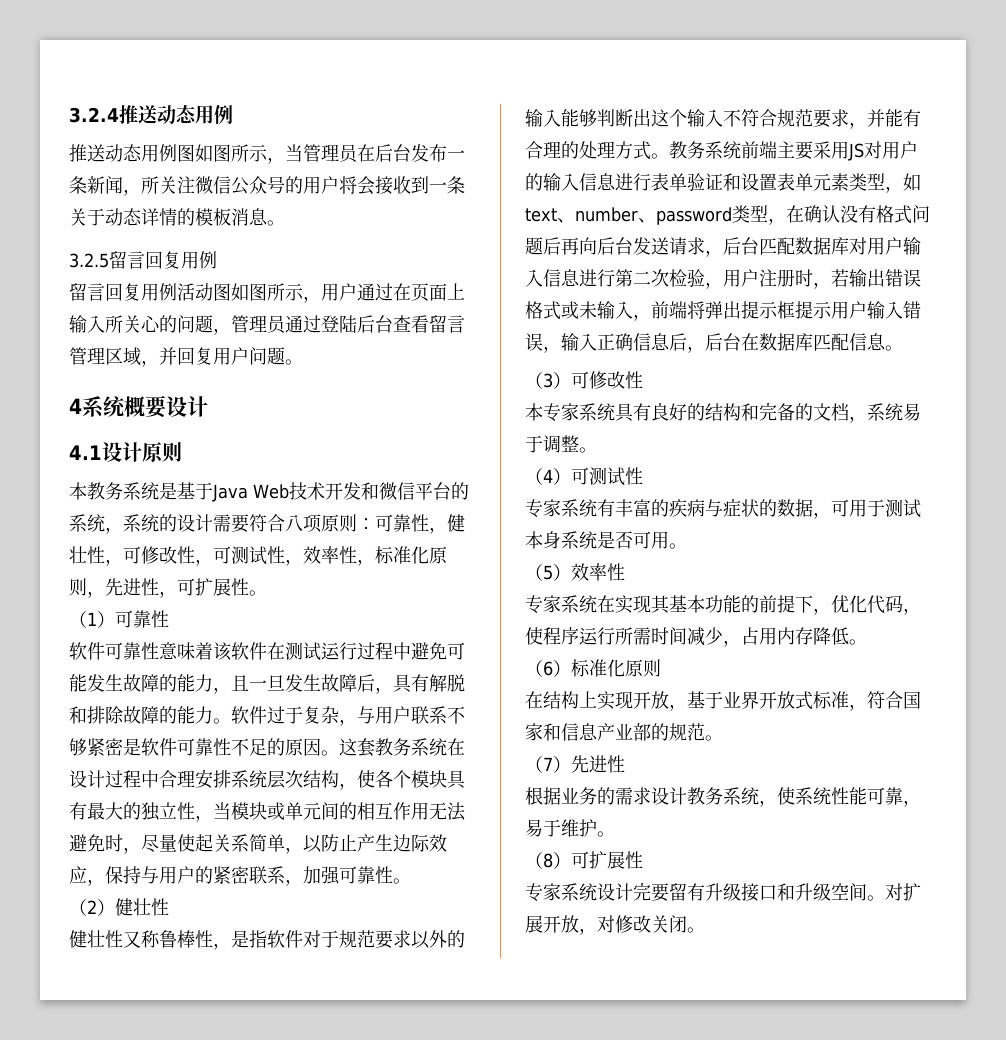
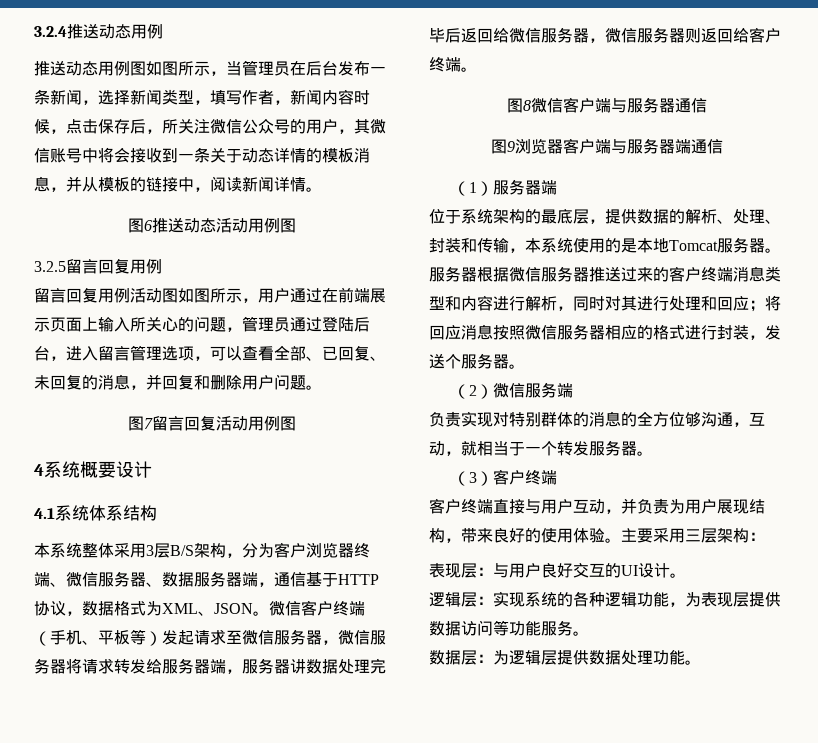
- 推送动态用例图如图所示，当管理员在后台发布一条新闻，所关注微信公众号的用户将会接收到一条关于动态详情的模板消息。
+ 推送动态用例图如图所示，当管理员在后台发布一条新闻，选择新闻类型，填写作者，新闻内容时候，点击保存后，所关注微信公众号的用户，其微信账号中将会接收到一条关于动态详情的模板消息，并从模板的链接中，阅读新闻详情。
+ 图6推送动态活动用例图
- 留言回复用例活动图如图所示，用户通过在页面上输入所关心的问题，管理员通过登陆后台查看留言管理区域，并回复用户问题。
+ 留言回复用例活动图如图所示，用户通过在前端展示页面上输入所关心的问题，管理员通过登陆后台，进入留言管理选项，可以查看全部、已回复、未回复的消息，并回复和删除用户问题。
+ 图7留言回复活动用例图
- 4.1设计原则
- 本教务系统是基于Java Web技术开发和微信平台的系统，系统的设计需要符合八项原则：可靠性，健壮性，可修改性，可测试性，效率性，标准化原则，先进性，可扩展性。
- （1）可靠性
- 软件可靠性意味着该软件在测试运行过程中避免可能发生故障的能力，且一旦发生故障后，具有解脱和排除故障的能力。软件过于复杂，与用户联系不够紧密是软件可靠性不足的原因。这套教务系统在设计过程中合理安排系统层次结构，使各个模块具有最大的独立性，当模块或单元间的相互作用无法避免时，尽量使起关系简单，以防止产生边际效应，保持与用户的紧密联系，加强可靠性。
- （2）健壮性
- 健壮性又称鲁棒性，是指软件对于规范要求以外的输入能够判断出这个输入不符合规范要求，并能有合理的处理方式。教务系统前端主要采用JS对用户的输入信息进行表单验证和设置表单元素类型，如text、number、password类型，在确认没有格式问题后再向后台发送请求，后台匹配数据库对用户输入信息进行第二次检验，用户注册时，若输出错误格式或未输入，前端将弹出提示框提示用户输入错误，输入正确信息后，后台在数据库匹配信息。
- （3）可修改性
- 本专家系统具有良好的结构和完备的文档，系统易于调整。
- （4）可测试性
- 专家系统有丰富的疾病与症状的数据，可用于测试本身系统是否可用。
- （5）效率性
- 专家系统在实现其基本功能的前提下，优化代码，使程序运行所需时间减少，占用内存降低。
- （6）标准化原则
- 在结构上实现开放，基于业界开放式标准，符合国家和信息产业部的规范。
- （7）先进性
- 根据业务的需求设计教务系统，使系统性能可靠，易于维护。
- （8）可扩展性
- 专家系统设计完要留有升级接口和升级空间。对扩展开放，对修改关闭。
+ 4.1系统体系结构
+ 本系统整体采用3层B/S架构，分为客户浏览器终端、微信服务器、数据服务器端，通信基于HTTP协议，数据格式为XML、JSON。微信客户终端（手机、平板等）发起请求至微信服务器，微信服务器将请求转发给服务器端，服务器讲数据处理完毕后返回给微信服务器，微信服务器则返回给客户终端。
+ 图8微信客户端与服务器通信
+ 图9浏览器客户端与服务器端通信
+ （1）服务器端
+ 位于系统架构的最底层，提供数据的解析、处理、封装和传输，本系统使用的是本地Tomcat服务器。服务器根据微信服务器推送过来的客户终端消息类型和内容进行解析，同时对其进行处理和回应；将回应消息按照微信服务器相应的格式进行封装，发送个服务器。
+ （2）微信服务端
+ 负责实现对特别群体的消息的全方位够沟通，互动，就相当于一个转发服务器。
+ （3）客户终端
+ 客户终端直接与用户互动，并负责为用户展现结构，带来良好的使用体验。主要采用三层架构：
+ 表现层：与用户良好交互的UI设计。
+ 逻辑层：实现系统的各种逻辑功能，为表现层提供数据访问等功能服务。
+ 数据层：为逻辑层提供数据处理功能。

